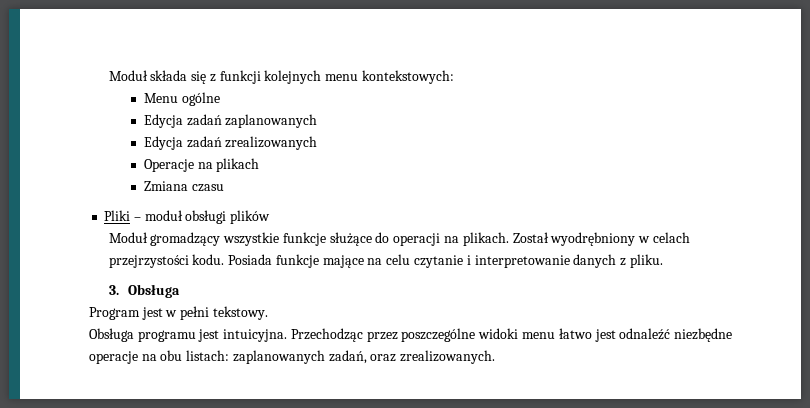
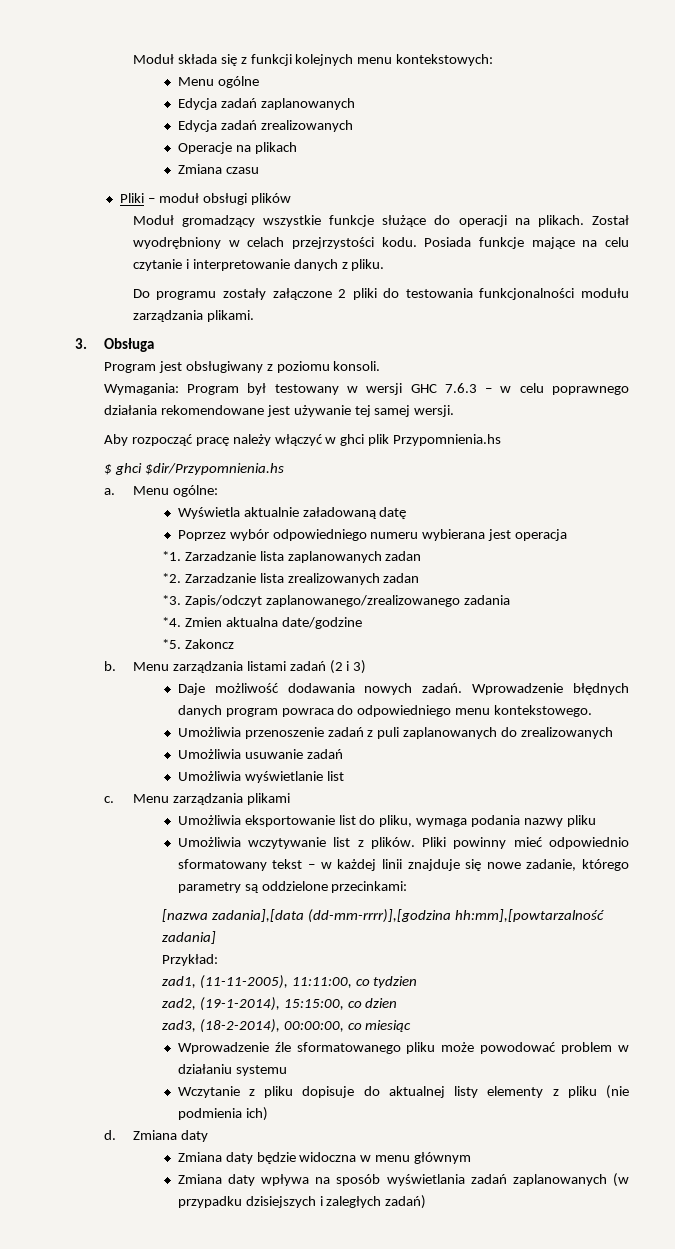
+ Do programu zostały załączone 2 pliki do testowania funkcjonalności modułu zarządzania plikami.
  3. Obsługa
- Program jest w pełni tekstowy.
- Obsługa programu jest intuicyjna. Przechodząc przez poszczególne widoki menu łatwo jest odnaleźć niezbędne operacje na obu listach: zaplanowanych zadań, oraz zrealizowanych.
+ Program jest obsługiwany z poziomu konsoli.
+ Wymagania: Program był testowany w wersji GHC 7.6.3 – w celu poprawnego działania rekomendowane jest używanie tej samej wersji.
+ Aby rozpocząć pracę należy włączyć w ghci plik Przypomnienia.hs
+ $ ghci $dir/Przypomnienia.hs
+ a. Menu ogólne:
+ Wyświetla aktualnie załadowaną datę
+ Poprzez wybór odpowiedniego numeru wybierana jest operacja
+ *1. Zarzadzanie lista zaplanowanych zadan
+ *2. Zarzadzanie lista zrealizowanych zadan
+ *3. Zapis/odczyt zaplanowanego/zrealizowanego zadania
+ *4. Zmien aktualna date/godzine
+ *5. Zakoncz
+ b. Menu zarządzania listami zadań (2 i 3)
+ Daje możliwość dodawania nowych zadań. Wprowadzenie błędnych danych program powraca do odpowiedniego menu kontekstowego.
+ Umożliwia przenoszenie zadań z puli zaplanowanych do zrealizowanych
+ Umożliwia usuwanie zadań
+ Umożliwia wyświetlanie list
+ c. Menu zarządzania plikami
+ Umożliwia eksportowanie list do pliku, wymaga podania nazwy pliku
+ Umożliwia wczytywanie list z plików. Pliki powinny mieć odpowiednio sformatowany tekst – w każdej linii znajduje się nowe zadanie, którego parametry są oddzielone przecinkami:
+ [nazwa zadania],[data (dd-mm-rrrr)],[godzina hh:mm],[powtarzalność zadania]
+ Przykład:
+ zad1, (11-11-2005), 11:11:00, co tydzien
+ zad2, (19-1-2014), 15:15:00, co dzien
+ zad3, (18-2-2014), 00:00:00, co miesiąc
+ Wprowadzenie źle sformatowanego pliku może powodować problem w działaniu systemu
+ Wczytanie z pliku dopisuje do aktualnej listy elementy z pliku (nie podmienia ich)
+ d. Zmiana daty
+ Zmiana daty będzie widoczna w menu głównym
+ Zmiana daty wpływa na sposób wyświetlania zadań zaplanowanych (w przypadku dzisiejszych i zaległych zadań)

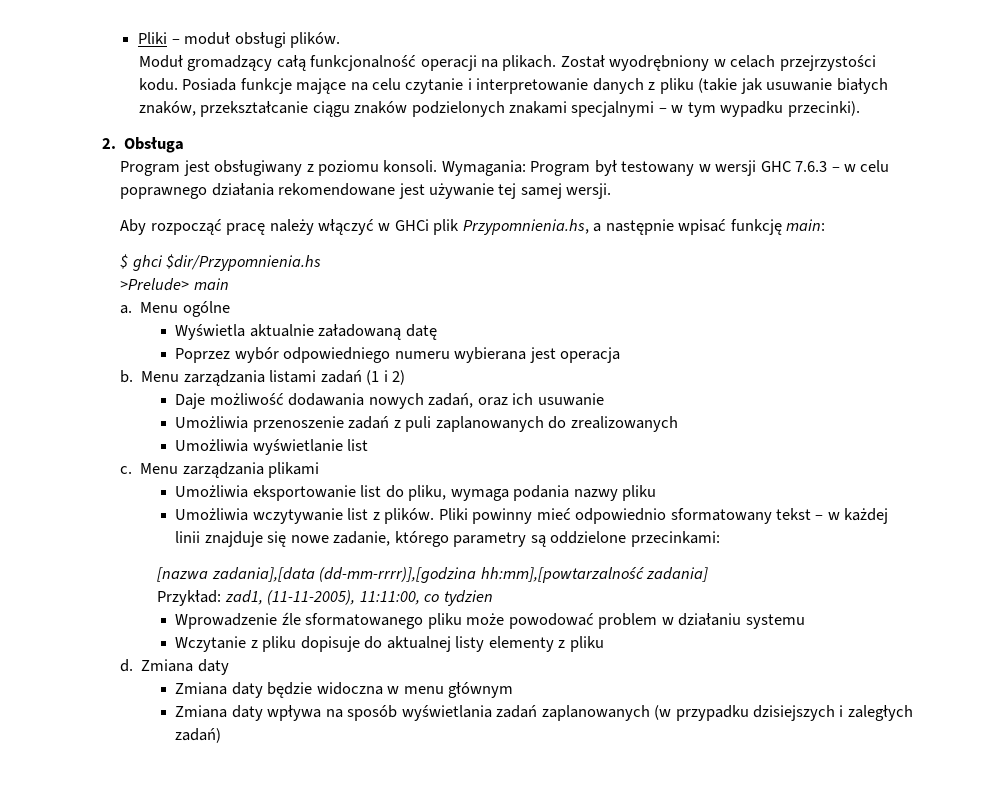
- Moduł składa się z funkcji kolejnych menu kontekstowych:
- Menu ogólne
- Edycja zadań zaplanowanych
- Edycja zadań zrealizowanych
- Operacje na plikach
- Zmiana czasu
- Pliki – moduł obsługi plików
+ Pliki – moduł obsługi plików.
- Moduł gromadzący wszystkie funkcje służące do operacji na plikach.
+ Moduł gromadzący całą funkcjonalność operacji na plikach.
- Posiada funkcje mające na celu czytanie i interpretowanie danych z pliku.
- Do programu zostały załączone 2 pliki do testowania funkcjonalności modułu zarządzania plikami.
- 3. Obsługa
+ Posiada funkcje mające na celu czytanie i interpretowanie danych z pliku (takie jak usuwanie białych znaków, przekształcanie ciągu znaków podzielonych znakami specjalnymi – w tym wypadku przecinki).
+ 2. Obsługa
- Program jest obsługiwany z poziomu konsoli.
- Wymagania: Program był testowany w wersji GHC 7.6.3 – w celu poprawnego działania rekomendowane jest używanie tej samej wersji.
+ Program jest obsługiwany z poziomu konsoli. Wymagania: Program był testowany w wersji GHC 7.6.3 – w celu poprawnego działania rekomendowane jest używanie tej samej wersji.
- Aby rozpocząć pracę należy włączyć w ghci plik Przypomnienia.hs
+ Aby rozpocząć pracę należy włączyć w GHCi plik Przypomnienia.hs, a następnie wpisać funkcję main:
+ >Prelude> main
- Menu ogólne:
+ Menu ogólne
- *1. Zarzadzanie lista zaplanowanych zadan
- *2. Zarzadzanie lista zrealizowanych zadan
- *3. Zapis/odczyt zaplanowanego/zrealizowanego zadania
- *4. Zmien aktualna date/godzine
- *5. Zakoncz
- Menu zarządzania listami zadań (2 i 3)
+ Menu zarządzania listami zadań (1 i 2)
- Daje możliwość dodawania nowych zadań. Wprowadzenie błędnych danych program powraca do odpowiedniego menu kontekstowego.
+ Daje możliwość dodawania nowych zadań, oraz ich usuwanie
- Umożliwia usuwanie zadań
- Przykład:
- zad1, (11-11-2005), 11:11:00, co tydzien
+ Przykład: zad1, (11-11-2005), 11:11:00, co tydzien
- zad2, (19-1-2014), 15:15:00, co dzien
- zad3, (18-2-2014), 00:00:00, co miesiąc
- Wczytanie z pliku dopisuje do aktualnej listy elementy z pliku (nie podmienia ich)
+ Wczytanie z pliku dopisuje do aktualnej listy elementy z pliku

